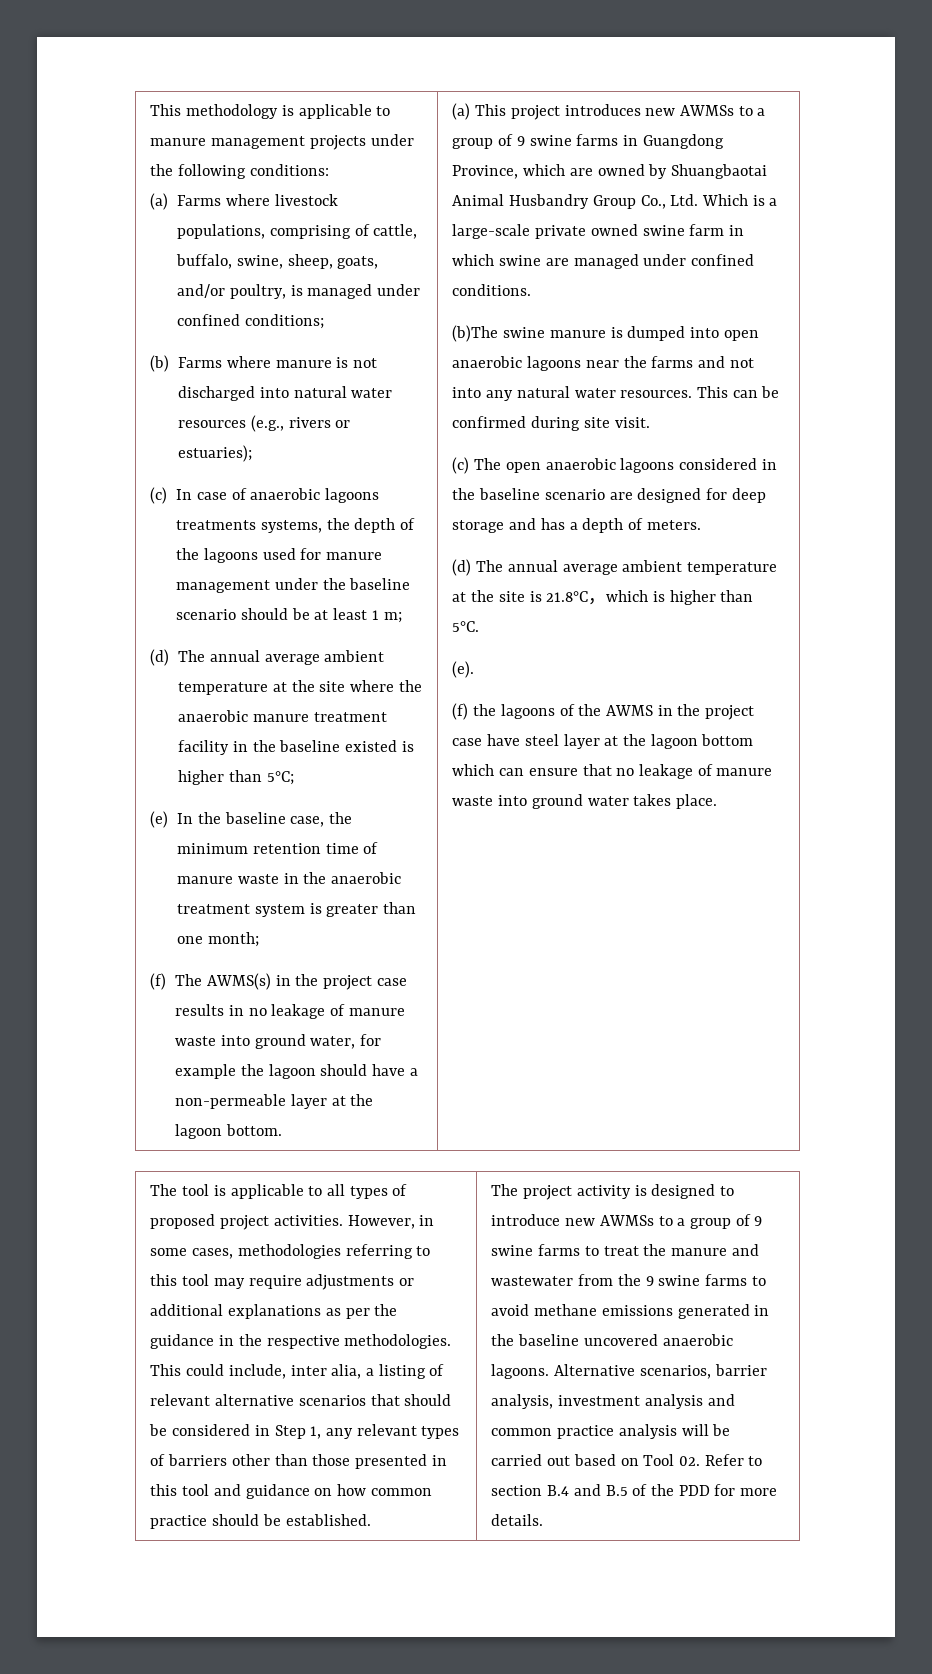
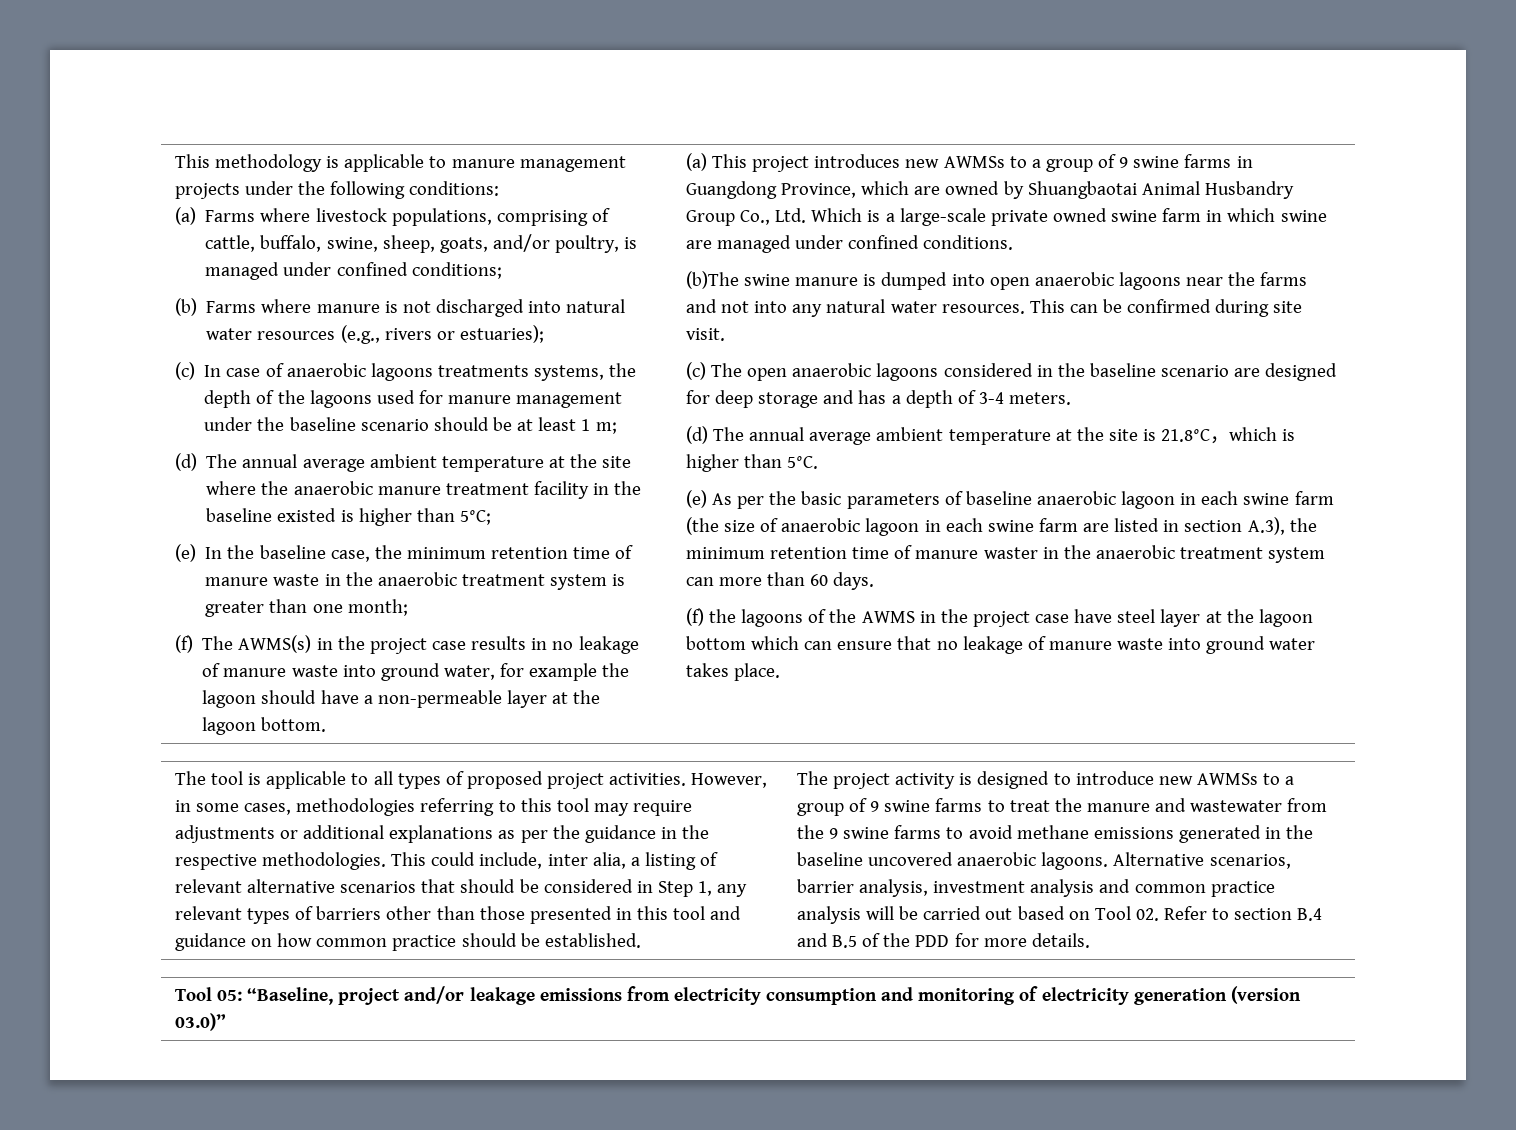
- (c) The open anaerobic lagoons considered in the baseline scenario are designed for deep storage and has a depth of meters.
+ (c) The open anaerobic lagoons considered in the baseline scenario are designed for deep storage and has a depth of 3-4 meters.
- (e).
+ (e) As per the basic parameters of baseline anaerobic lagoon in each swine farm (the size of anaerobic lagoon in each swine farm are listed in section A.3), the minimum retention time of manure waster in the anaerobic treatment system can more than 60 days.
+ Tool 05: “Baseline, project and/or leakage emissions from electricity consumption and monitoring of electricity generation (version 03.0)”

